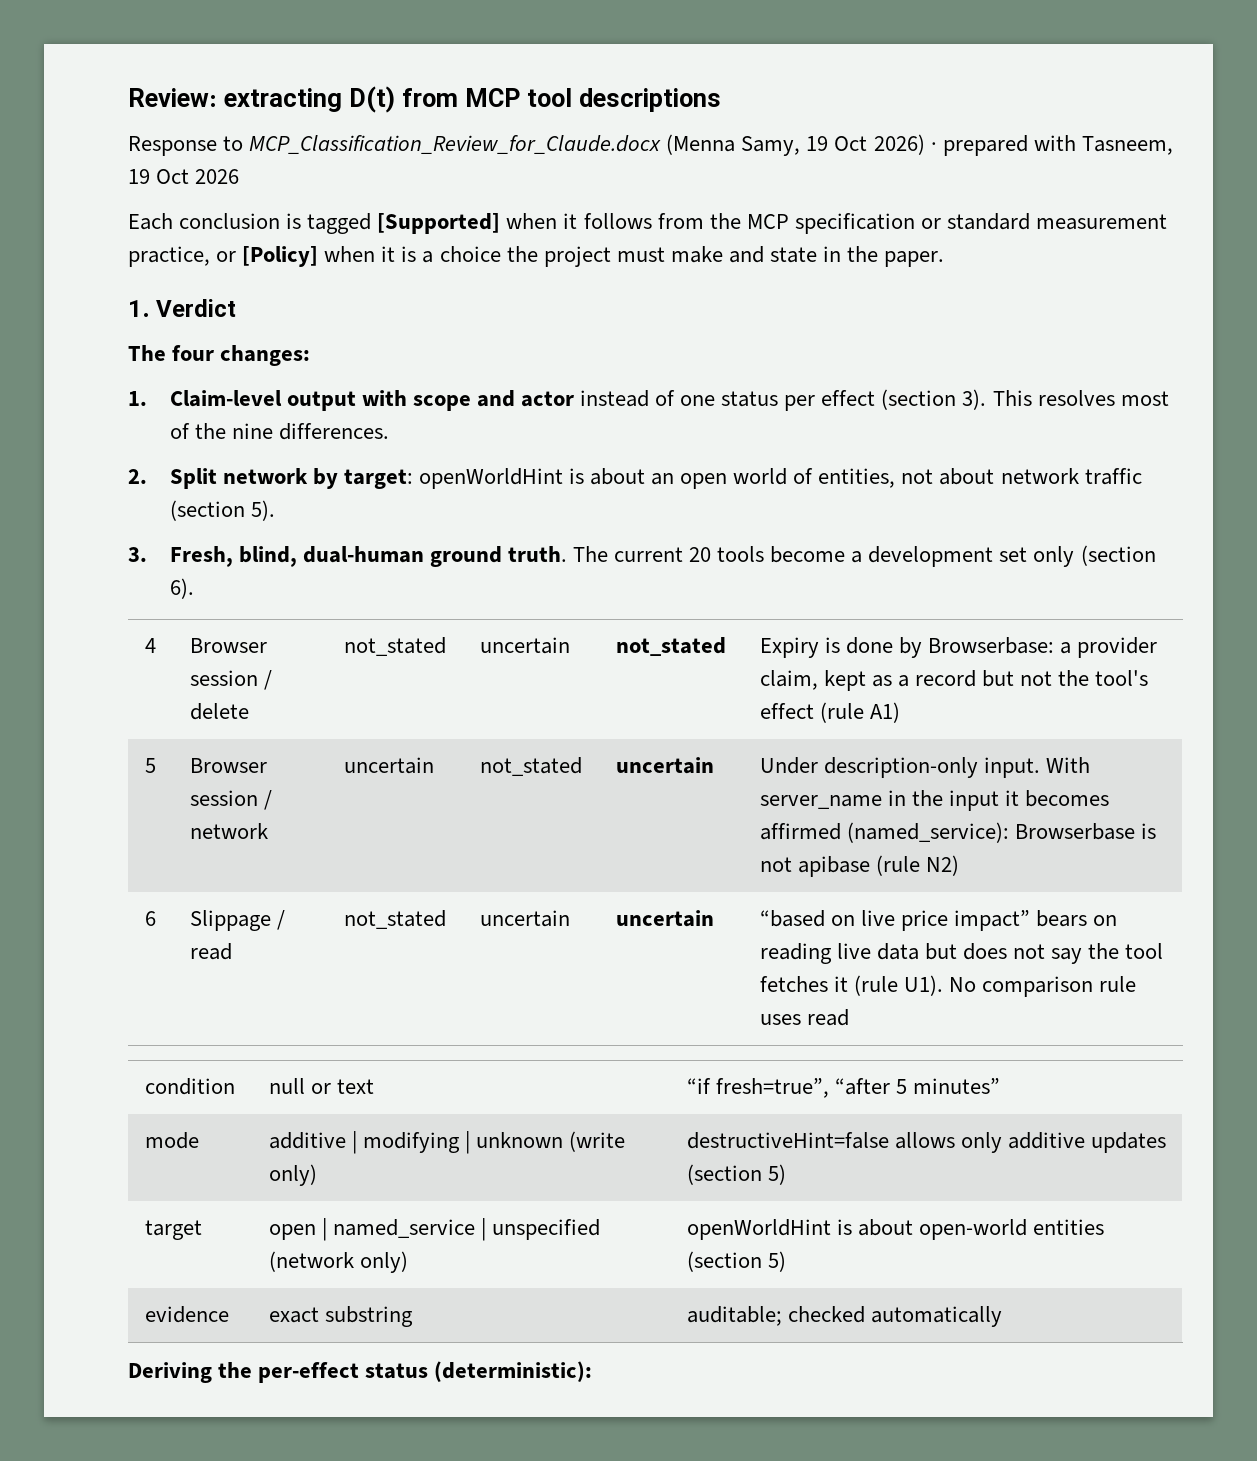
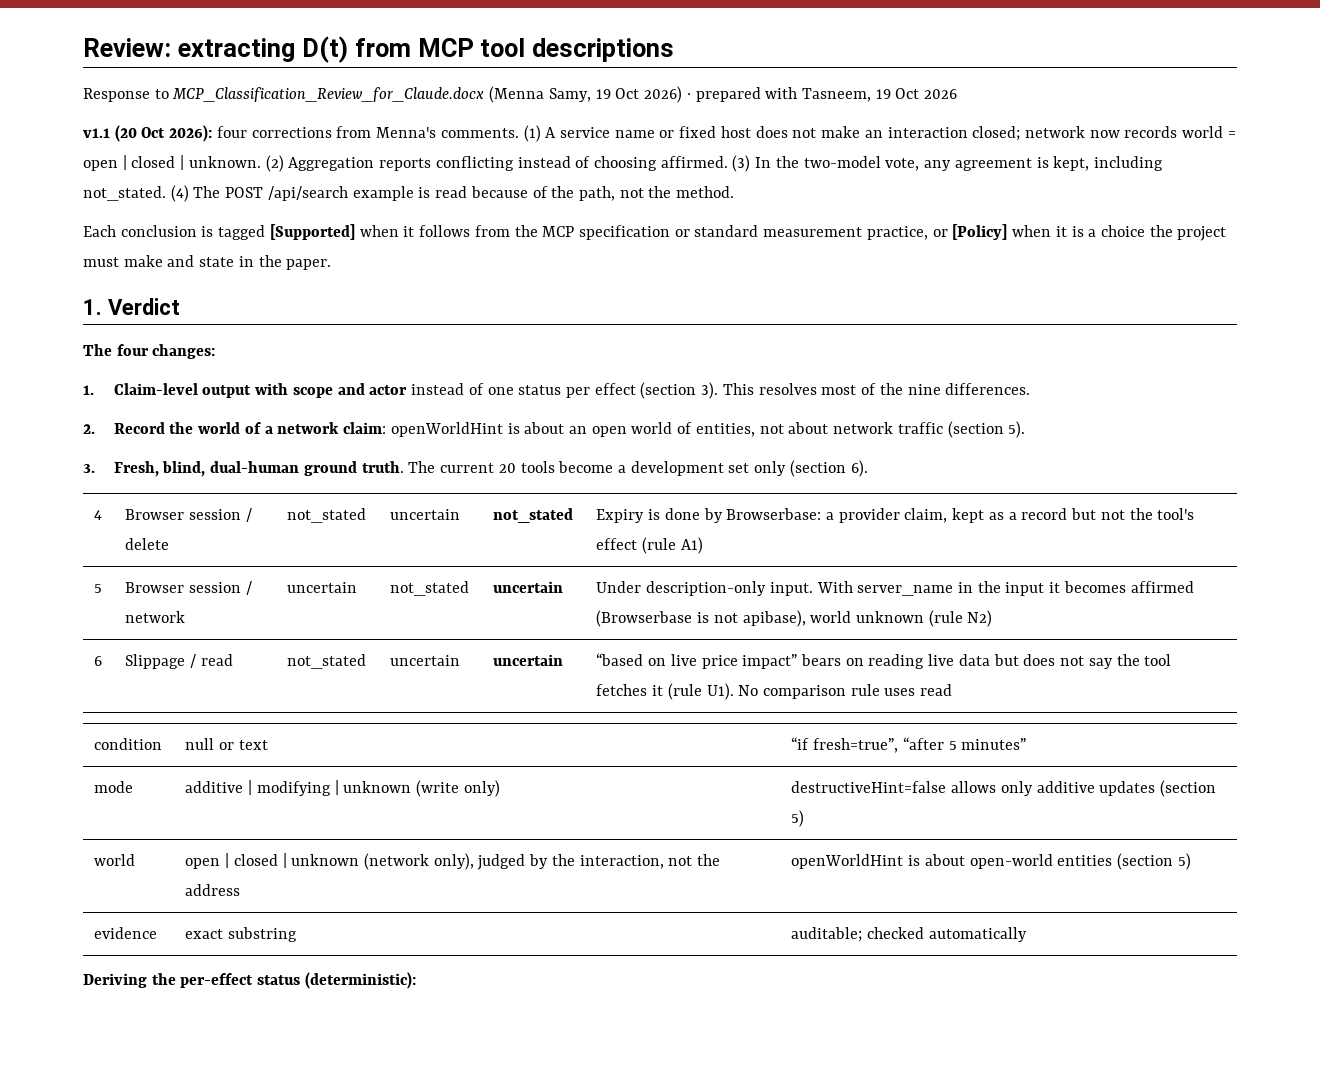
+ v1.1 (20 Oct 2026): four corrections from Menna's comments. (1) A service name or fixed host does not make an interaction closed; network now records world = open | closed | unknown. (2) Aggregation reports conflicting instead of choosing affirmed. (3) In the two-model vote, any agreement is kept, including not_stated. (4) The POST /api/search example is read because of the path, not the method.
- 2. Split network by target: openWorldHint is about an open world of entities, not about network traffic (section 5).
+ 2. Record the world of a network claim: openWorldHint is about an open world of entities, not about network traffic (section 5).
- 5 | Browser session / network | uncertain | not_stated | uncertain | Under description-only input. With server_name in the input it becomes affirmed (named_service): Browserbase is not apibase (rule N2)
+ 5 | Browser session / network | uncertain | not_stated | uncertain | Under description-only input. With server_name in the input it becomes affirmed (Browserbase is not apibase), world unknown (rule N2)
- target | open | named_service | unspecified (network only) | openWorldHint is about open-world entities (section 5)
+ world | open | closed | unknown (network only), judged by the interaction, not the address | openWorldHint is about open-world entities (section 5)

